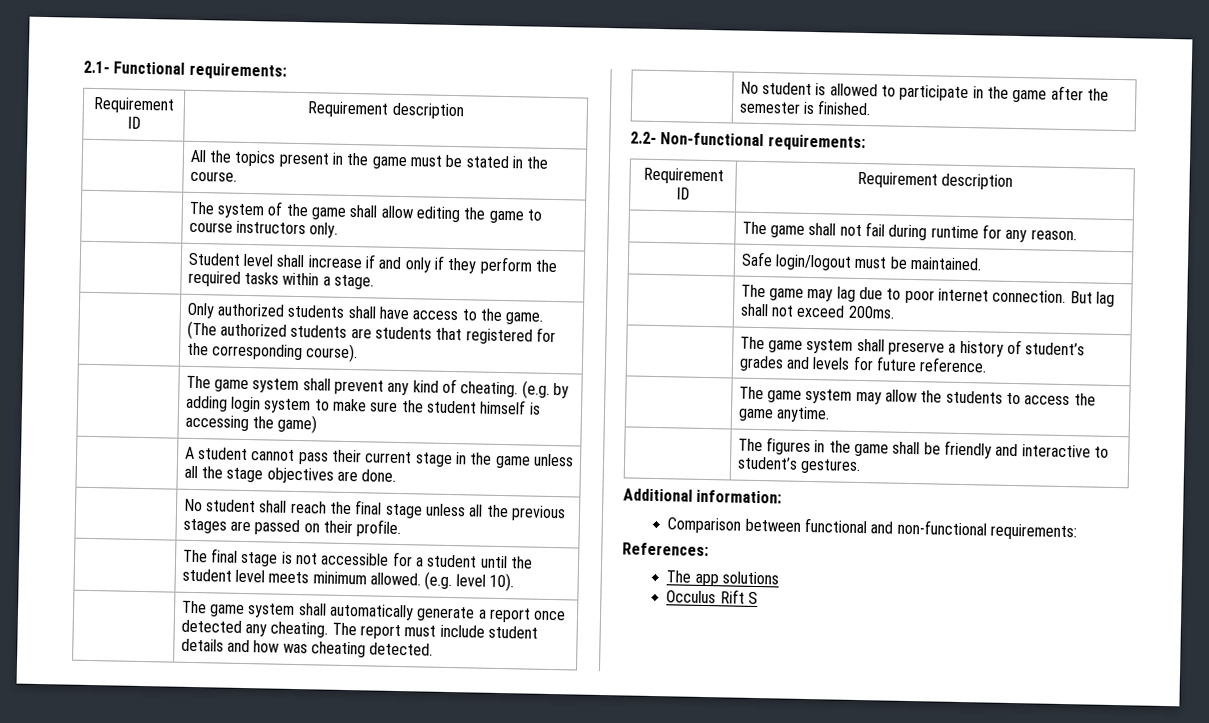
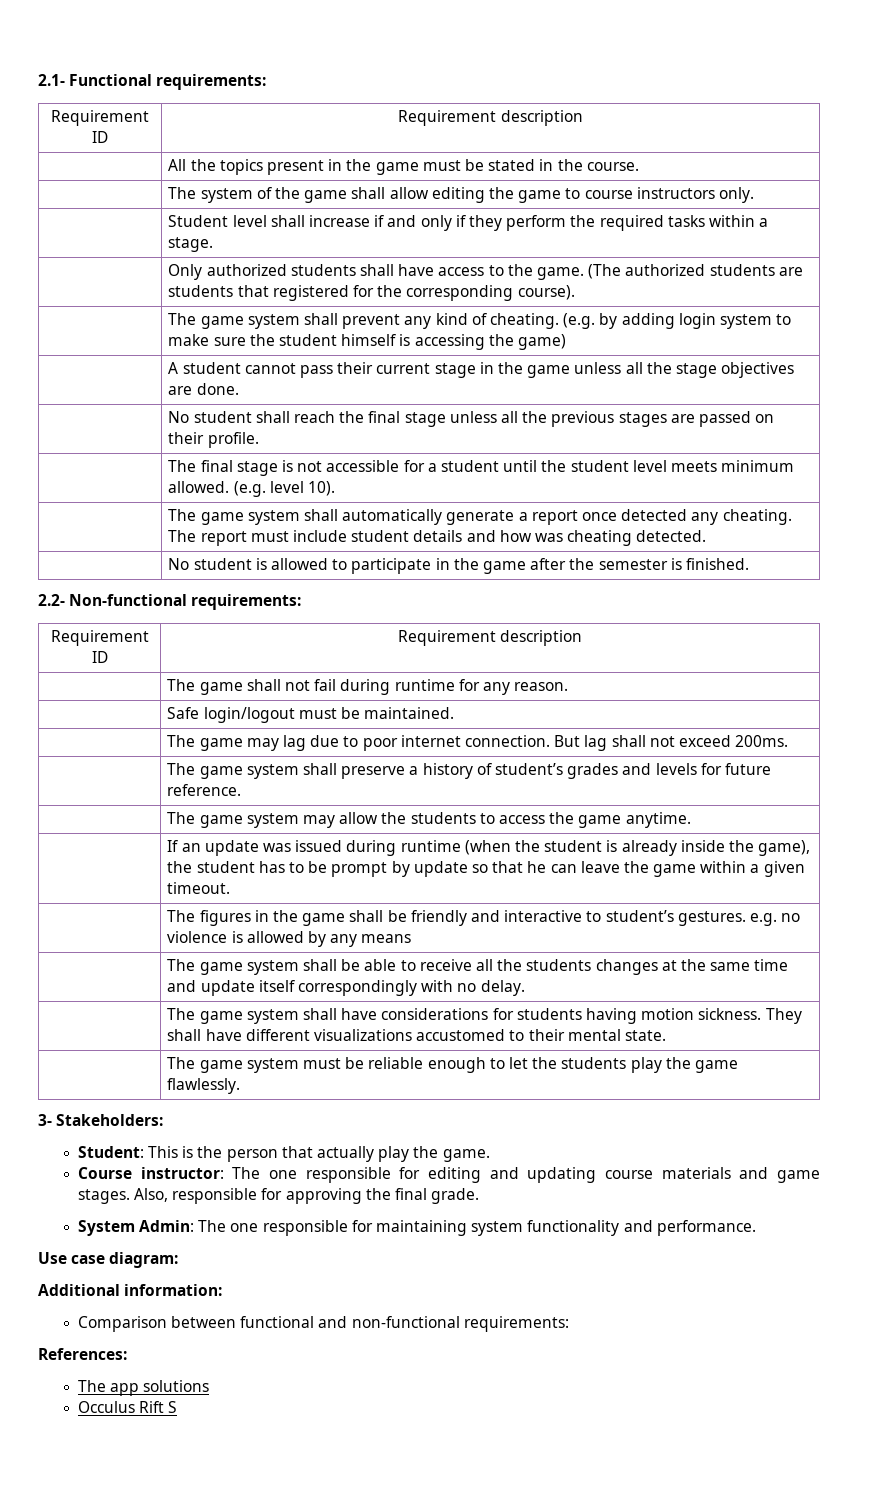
+ | If an update was issued during runtime (when the student is already inside the game), the student has to be prompt by update so that he can leave the game within a given timeout.
- | The figures in the game shall be friendly and interactive to student’s gestures.
+ | The figures in the game shall be friendly and interactive to student’s gestures. e.g. no violence is allowed by any means
+ | The game system shall be able to receive all the students changes at the same time and update itself correspondingly with no delay.
+ | The game system shall have considerations for students having motion sickness. They shall have different visualizations accustomed to their mental state.
+ | The game system must be reliable enough to let the students play the game flawlessly.
+ 3- Stakeholders:
+ Student: This is the person that actually play the game.
+ Course instructor: The one responsible for editing and updating course materials and game stages. Also, responsible for approving the final grade.
+ System Admin: The one responsible for maintaining system functionality and performance.
+ Use case diagram:

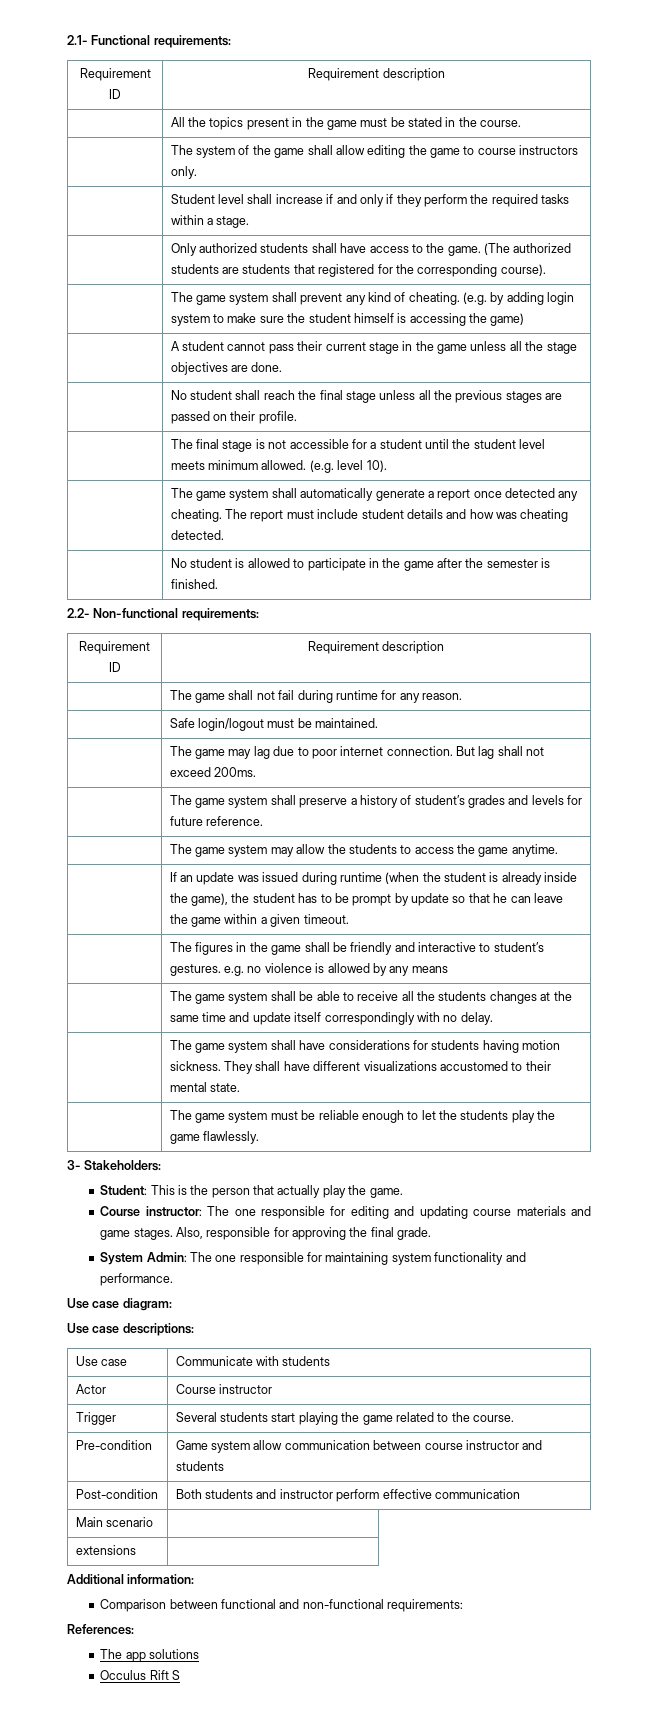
+ Use case descriptions:
+ Use case | Communicate with students
+ Actor | Course instructor
+ Trigger | Several students start playing the game related to the course.
+ Pre-condition | Game system allow communication between course instructor and students
+ Post-condition | Both students and instructor perform effective communication
+ Main scenario |
+ extensions |

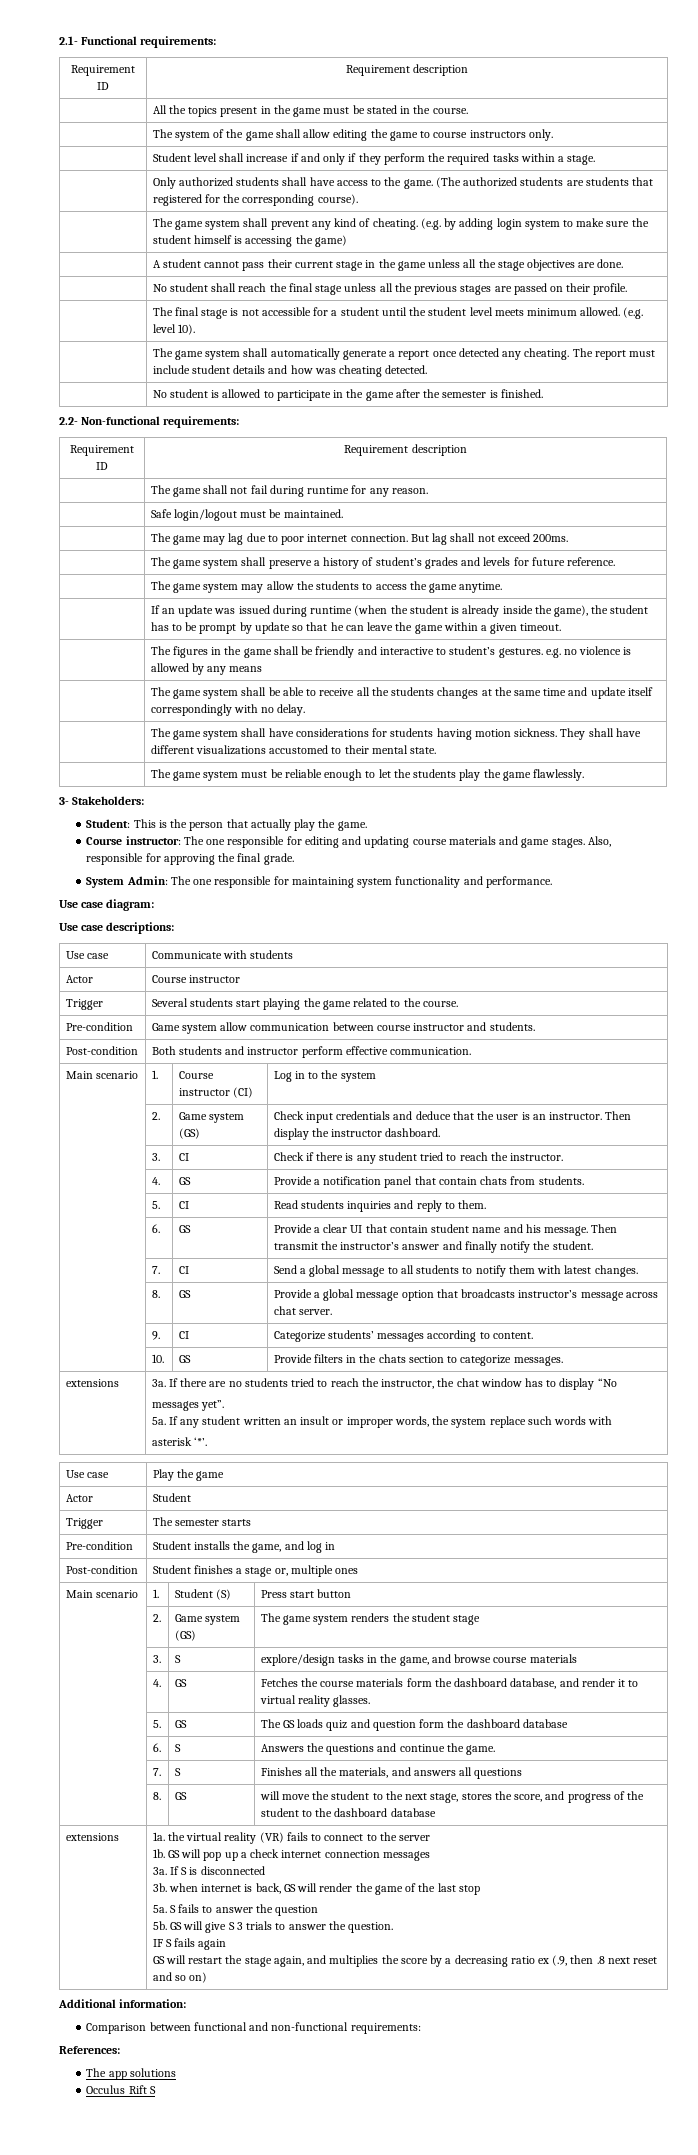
- Pre-condition | Game system allow communication between course instructor and students
+ Pre-condition | Game system allow communication between course instructor and students.
- Post-condition | Both students and instructor perform effective communication
- Main scenario |
- extensions |
+ Post-condition | Both students and instructor perform effective communication.
+ Main scenario | 1. | Course instructor (CI) | Log in to the system
+ | 2. | Game system (GS) | Check input credentials and deduce that the user is an instructor. Then display the instructor dashboard.
+ | 3. | CI | Check if there is any student tried to reach the instructor.
+ | 4. | GS | Provide a notification panel that contain chats from students.
+ | 5. | CI | Read students inquiries and reply to them.
+ | 6. | GS | Provide a clear UI that contain student name and his message. Then transmit the instructor’s answer and finally notify the student.
+ | 7. | CI | Send a global message to all students to notify them with latest changes.
+ | 8. | GS | Provide a global message option that broadcasts instructor’s message across chat server.
+ | 9. | CI | Categorize students’ messages according to content.
+ | 10. | GS | Provide filters in the chats section to categorize messages.
+ extensions | 3a. If there are no students tried to reach the instructor, the chat window has to display “No
+ messages yet”.
+ 5a. If any student written an insult or improper words, the system replace such words with
+ asterisk ‘*’.
+ Use case | Play the game
+ Actor | Student
+ Trigger | The semester starts
+ Pre-condition | Student installs the game, and log in
+ Post-condition | Student finishes a stage or, multiple ones
+ Main scenario | 1. | Student (S) | Press start button
+ | 2. | Game system (GS) | The game system renders the student stage
+ | 3. | S | explore/design tasks in the game, and browse course materials
+ | 4. | GS | Fetches the course materials form the dashboard database, and render it to virtual reality glasses.
+ | 5. | GS | The GS loads quiz and question form the dashboard database
+ | 6. | S | Answers the questions and continue the game.
+ | 7. | S | Finishes all the materials, and answers all questions
+ | 8. | GS | will move the student to the next stage, stores the score, and progress of the student to the dashboard database
+ extensions | 1a. the virtual reality (VR) fails to connect to the server
+ 1b. GS will pop up a check internet connection messages
+ 3a. If S is disconnected
+ 3b. when internet is back, GS will render the game of the last stop
+ 5a. S fails to answer the question
+ 5b. GS will give S 3 trials to answer the question.
+ IF S fails again
+ GS will restart the stage again, and multiplies the score by a decreasing ratio ex (.9, then .8 next reset and so on)

